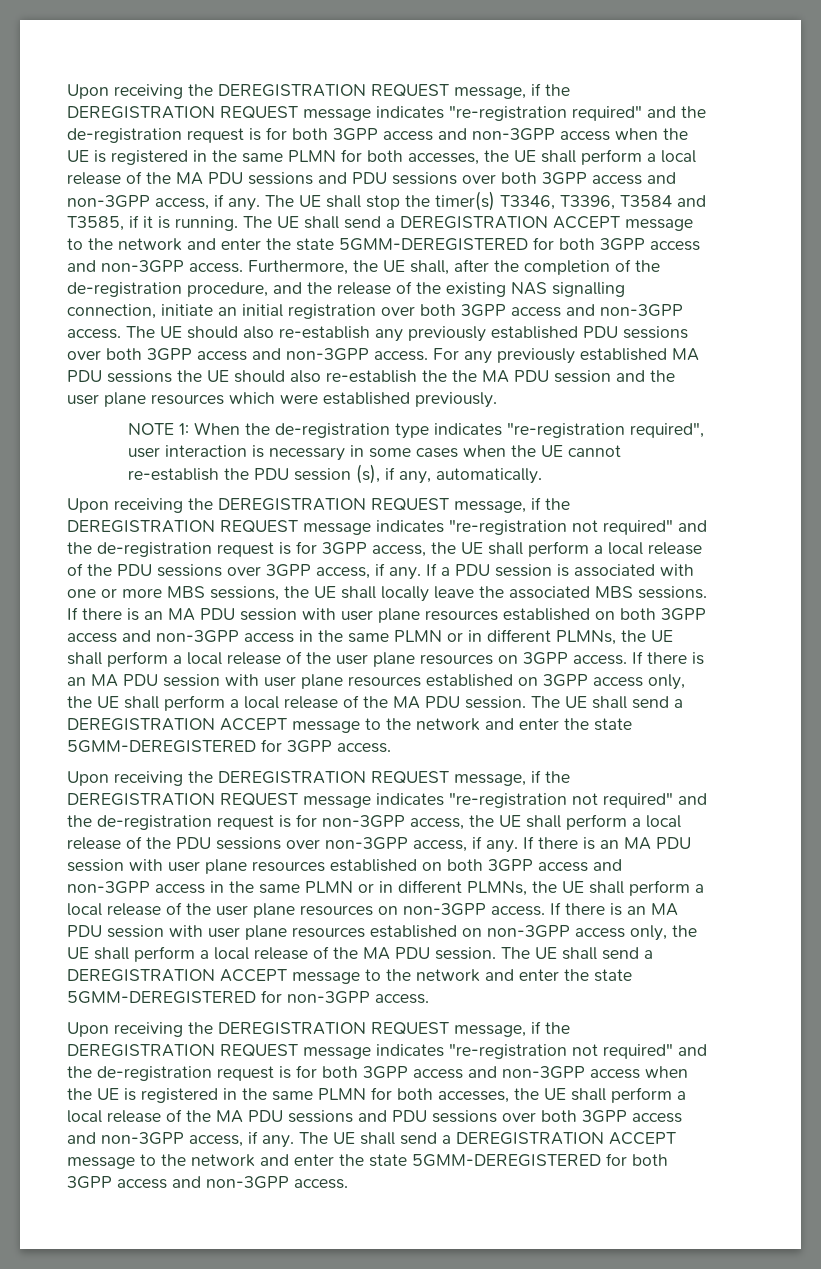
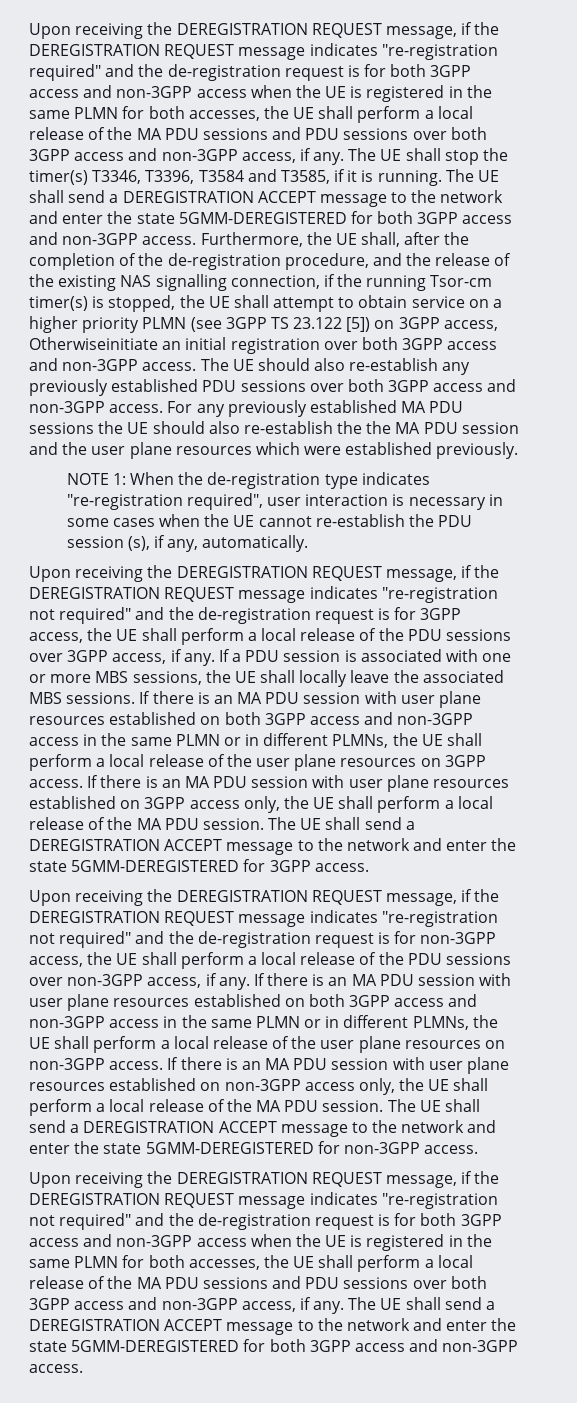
- Furthermore, the UE shall, after the completion of the de-registration procedure, and the release of the existing NAS signalling connection, initiate an initial registration over both 3GPP access and non-3GPP access.
+ Furthermore, the UE shall, after the completion of the de-registration procedure, and the release of the existing NAS signalling connection, if the running Tsor-cm timer(s) is stopped, the UE shall attempt to obtain service on a higher priority PLMN (see 3GPP TS 23.122 [5]) on 3GPP access, Otherwiseinitiate an initial registration over both 3GPP access and non-3GPP access.

